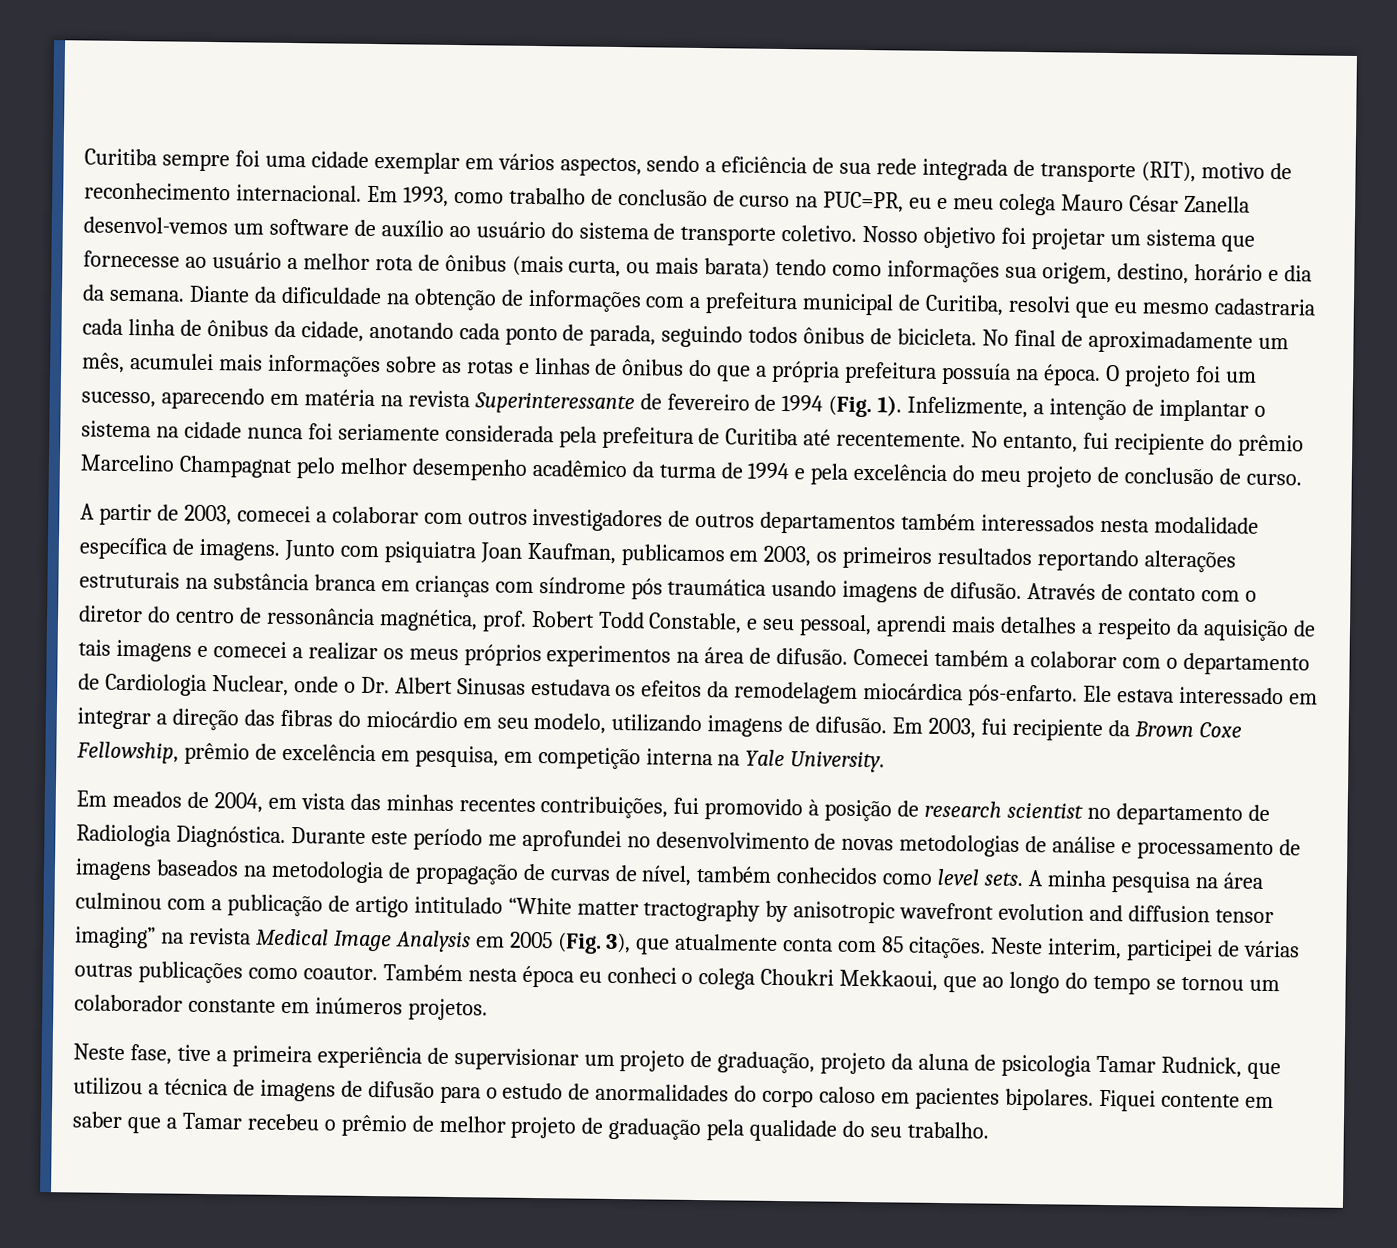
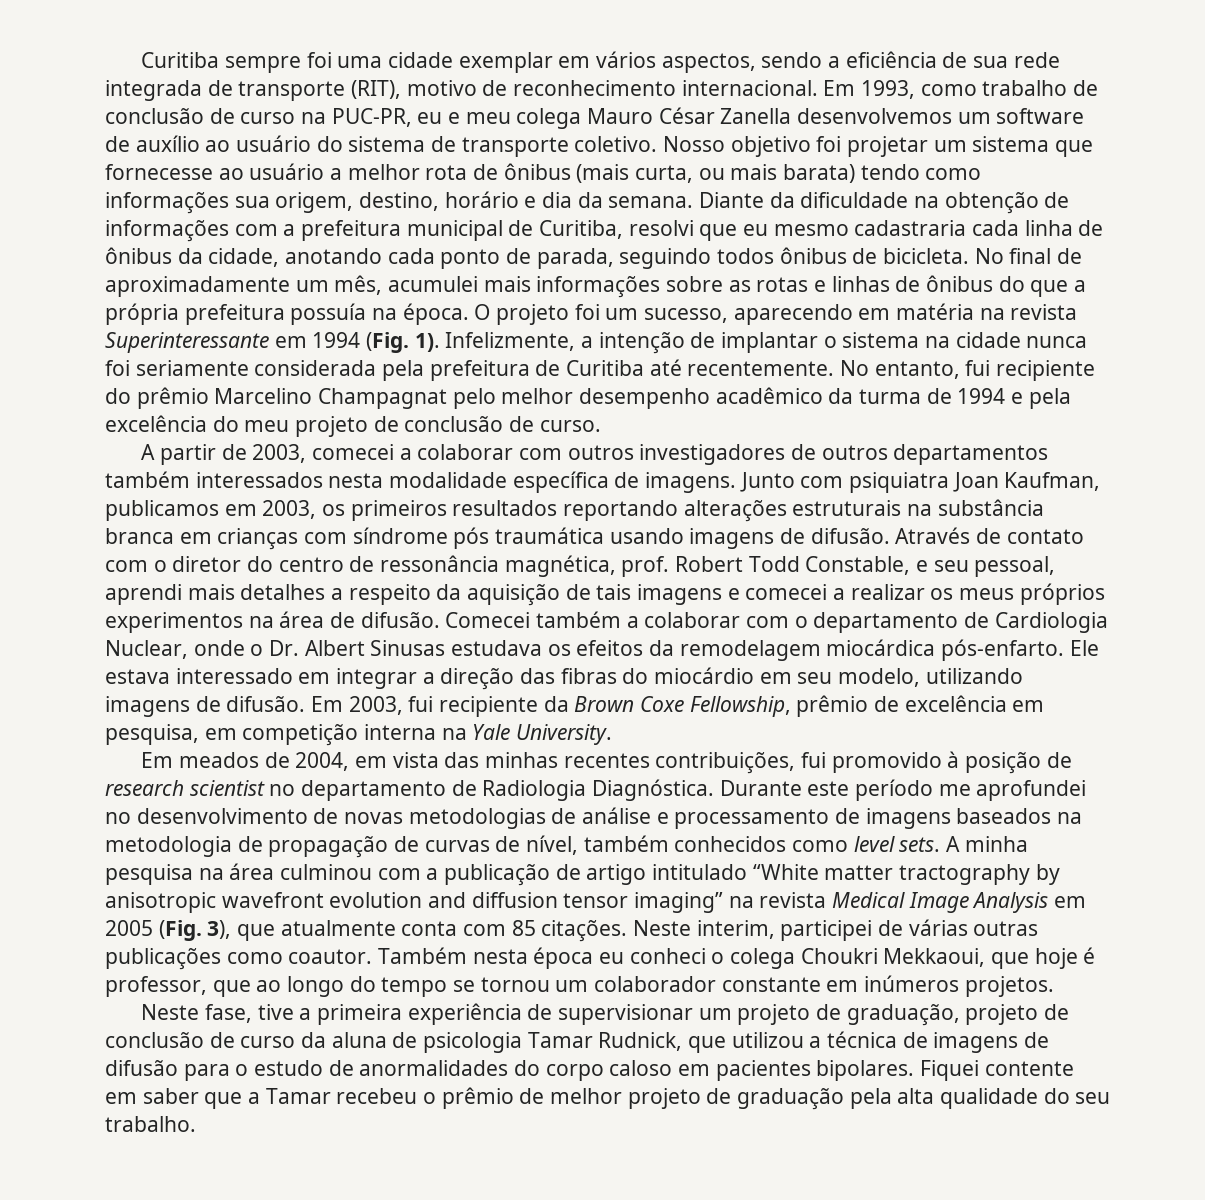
- Em 1993, como trabalho de conclusão de curso na PUC=PR, eu e meu colega Mauro César Zanella desenvol-vemos um software de auxílio ao usuário do sistema de transporte coletivo.
+ Em 1993, como trabalho de conclusão de curso na PUC-PR, eu e meu colega Mauro César Zanella desenvolvemos um software de auxílio ao usuário do sistema de transporte coletivo.
- O projeto foi um sucesso, aparecendo em matéria na revista Superinteressante de fevereiro de 1994 (Fig. 1).
+ O projeto foi um sucesso, aparecendo em matéria na revista Superinteressante em 1994 (Fig. 1).
- Também nesta época eu conheci o colega Choukri Mekkaoui, que ao longo do tempo se tornou um colaborador constante em inúmeros projetos.
+ Também nesta época eu conheci o colega Choukri Mekkaoui, que hoje é professor, que ao longo do tempo se tornou um colaborador constante em inúmeros projetos.
- Neste fase, tive a primeira experiência de supervisionar um projeto de graduação, projeto da aluna de psicologia Tamar Rudnick, que utilizou a técnica de imagens de difusão para o estudo de anormalidades do corpo caloso em pacientes bipolares.
+ Neste fase, tive a primeira experiência de supervisionar um projeto de graduação, projeto de conclusão de curso da aluna de psicologia Tamar Rudnick, que utilizou a técnica de imagens de difusão para o estudo de anormalidades do corpo caloso em pacientes bipolares.
- Fiquei contente em saber que a Tamar recebeu o prêmio de melhor projeto de graduação pela qualidade do seu trabalho.
+ Fiquei contente em saber que a Tamar recebeu o prêmio de melhor projeto de graduação pela alta qualidade do seu trabalho.

